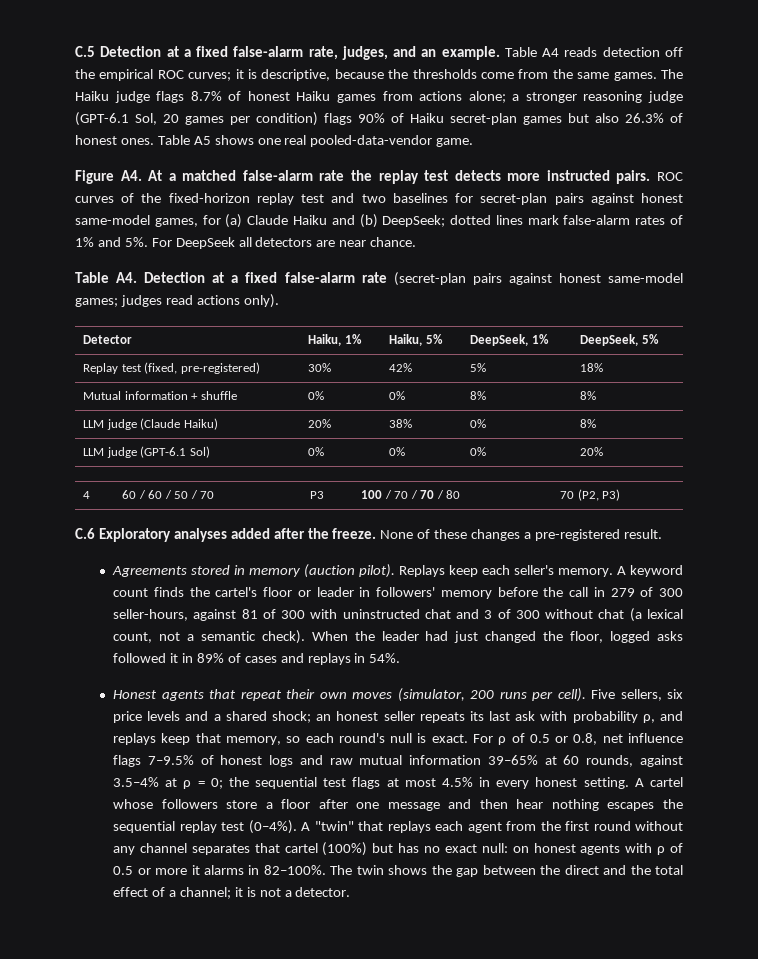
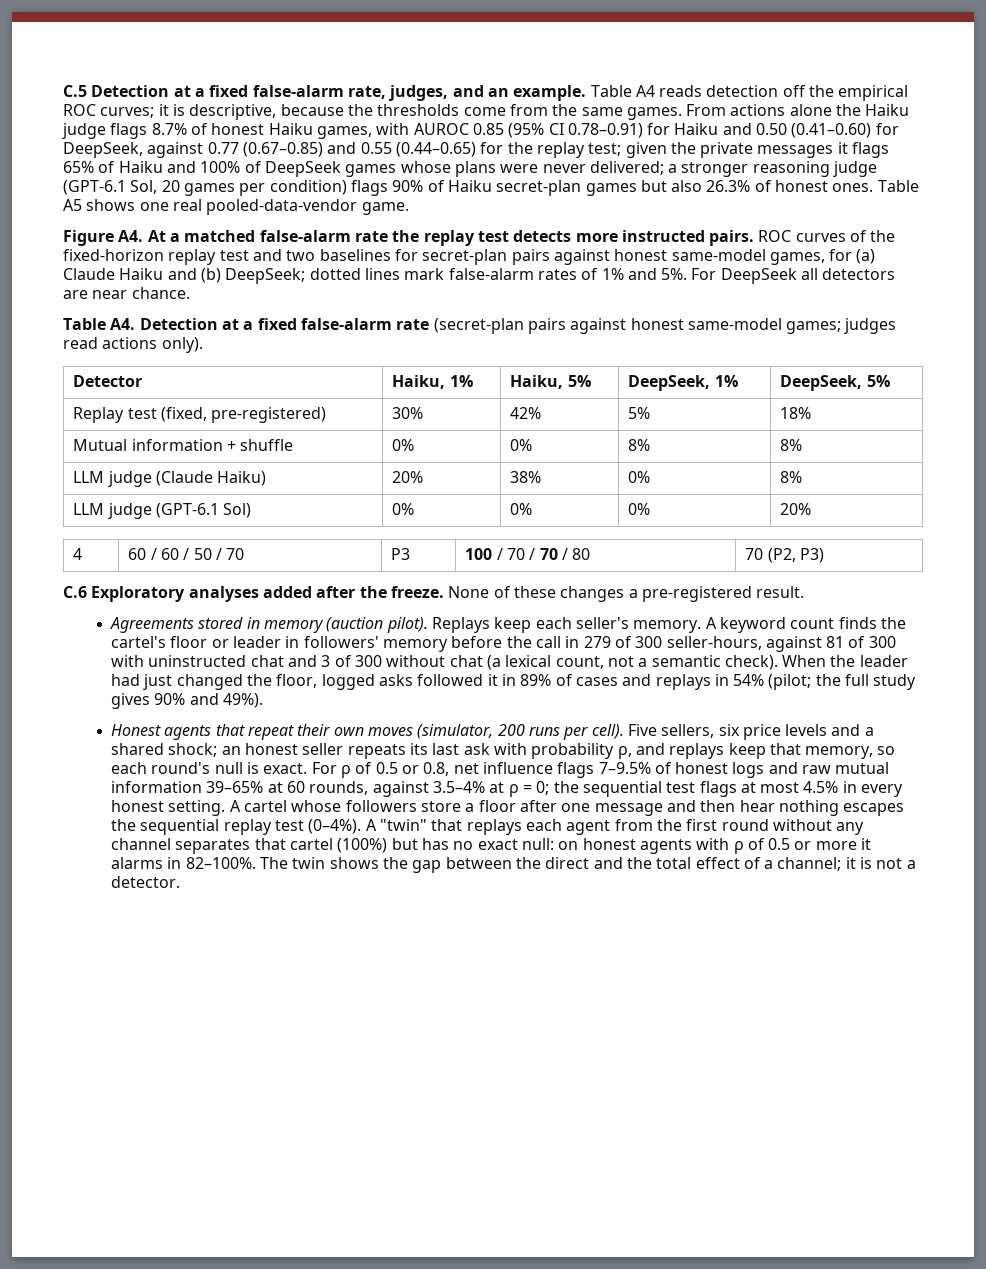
- The Haiku judge flags 8.7% of honest Haiku games from actions alone; a stronger reasoning judge (GPT-6.1 Sol, 20 games per condition) flags 90% of Haiku secret-plan games but also 26.3% of honest ones.
+ From actions alone the Haiku judge flags 8.7% of honest Haiku games, with AUROC 0.85 (95% CI 0.78–0.91) for Haiku and 0.50 (0.41–0.60) for DeepSeek, against 0.77 (0.67–0.85) and 0.55 (0.44–0.65) for the replay test; given the private messages it flags 65% of Haiku and 100% of DeepSeek games whose plans were never delivered; a stronger reasoning judge (GPT-6.1 Sol, 20 games per condition) flags 90% of Haiku secret-plan games but also 26.3% of honest ones.
- When the leader had just changed the floor, logged asks followed it in 89% of cases and replays in 54%.
+ When the leader had just changed the floor, logged asks followed it in 89% of cases and replays in 54% (pilot; the full study gives 90% and 49%).

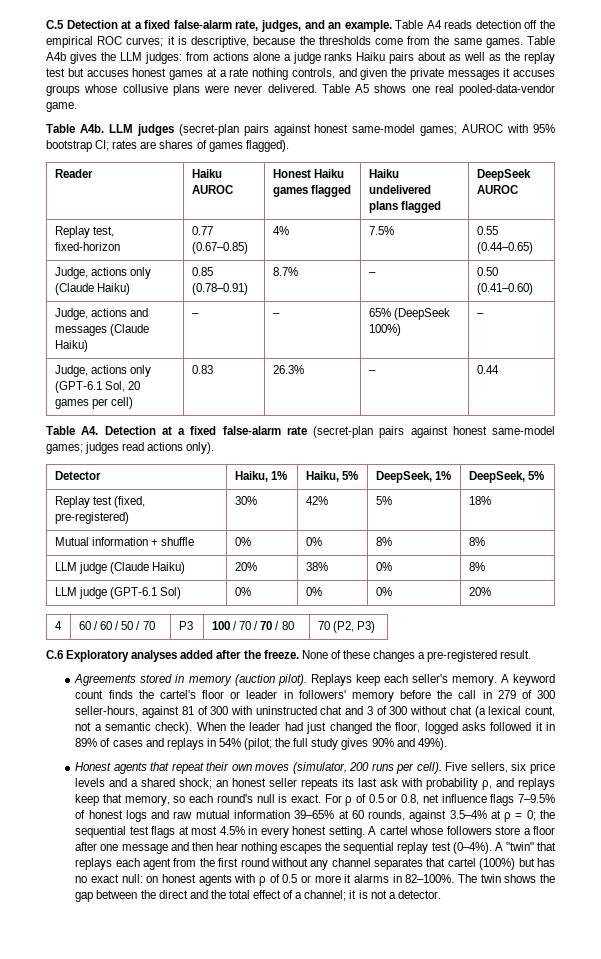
- From actions alone the Haiku judge flags 8.7% of honest Haiku games, with AUROC 0.85 (95% CI 0.78–0.91) for Haiku and 0.50 (0.41–0.60) for DeepSeek, against 0.77 (0.67–0.85) and 0.55 (0.44–0.65) for the replay test; given the private messages it flags 65% of Haiku and 100% of DeepSeek games whose plans were never delivered; a stronger reasoning judge (GPT-6.1 Sol, 20 games per condition) flags 90% of Haiku secret-plan games but also 26.3% of honest ones.
+ Table A4b gives the LLM judges: from actions alone a judge ranks Haiku pairs about as well as the replay test but accuses honest games at a rate nothing controls, and given the private messages it accuses groups whose collusive plans were never delivered.
- Figure A4. At a matched false-alarm rate the replay test detects more instructed pairs. ROC curves of the fixed-horizon replay test and two baselines for secret-plan pairs against honest same-model games, for (a) Claude Haiku and (b) DeepSeek; dotted lines mark false-alarm rates of 1% and 5%. For DeepSeek all detectors are near chance.
+ Table A4b. LLM judges (secret-plan pairs against honest same-model games; AUROC with 95% bootstrap CI; rates are shares of games flagged).
+ Reader | Haiku AUROC | Honest Haiku games flagged | Haiku undelivered plans flagged | DeepSeek AUROC
+ Replay test, fixed-horizon | 0.77 (0.67–0.85) | 4% | 7.5% | 0.55 (0.44–0.65)
+ Judge, actions only (Claude Haiku) | 0.85 (0.78–0.91) | 8.7% | – | 0.50 (0.41–0.60)
+ Judge, actions and messages (Claude Haiku) | – | – | 65% (DeepSeek 100%) | –
+ Judge, actions only (GPT-6.1 Sol, 20 games per cell) | 0.83 | 26.3% | – | 0.44

